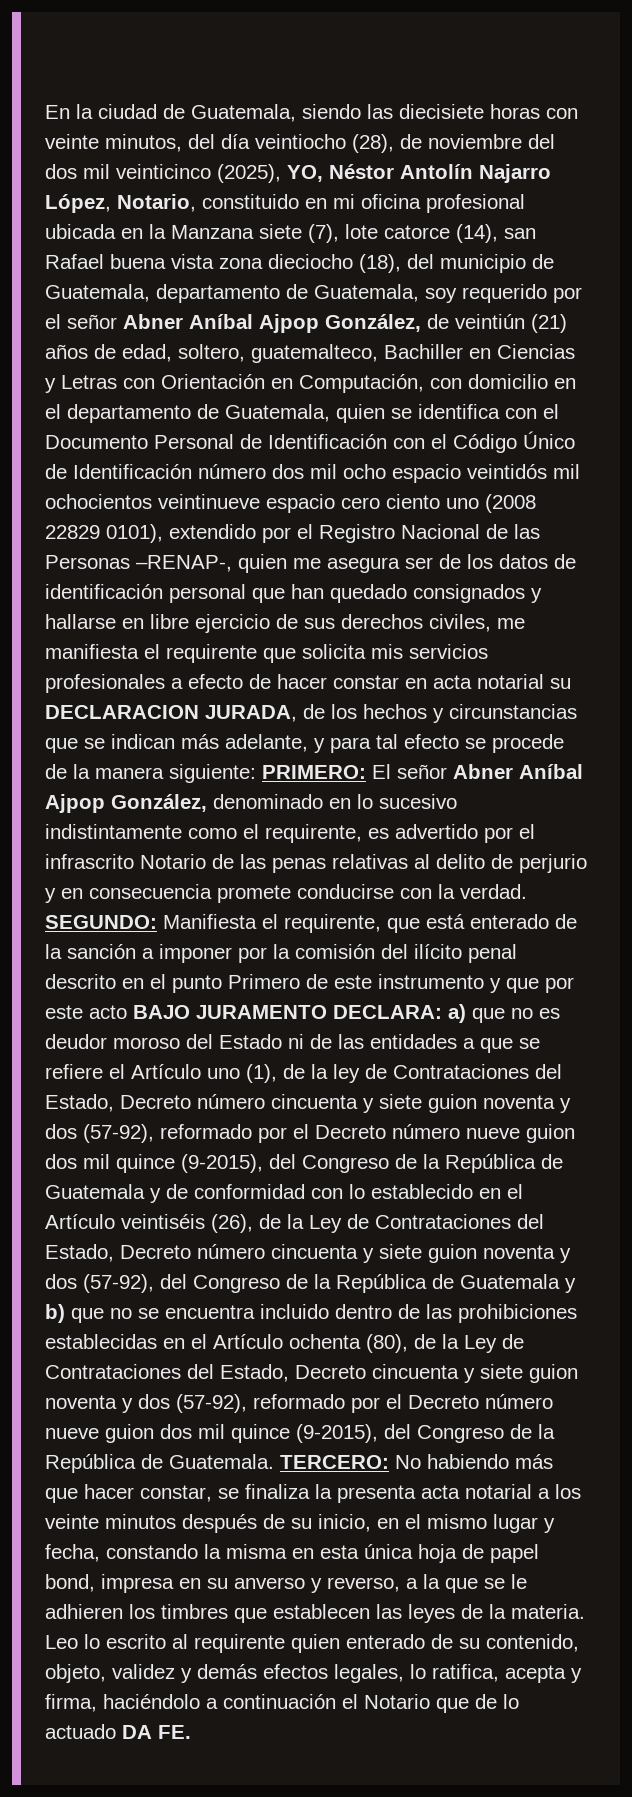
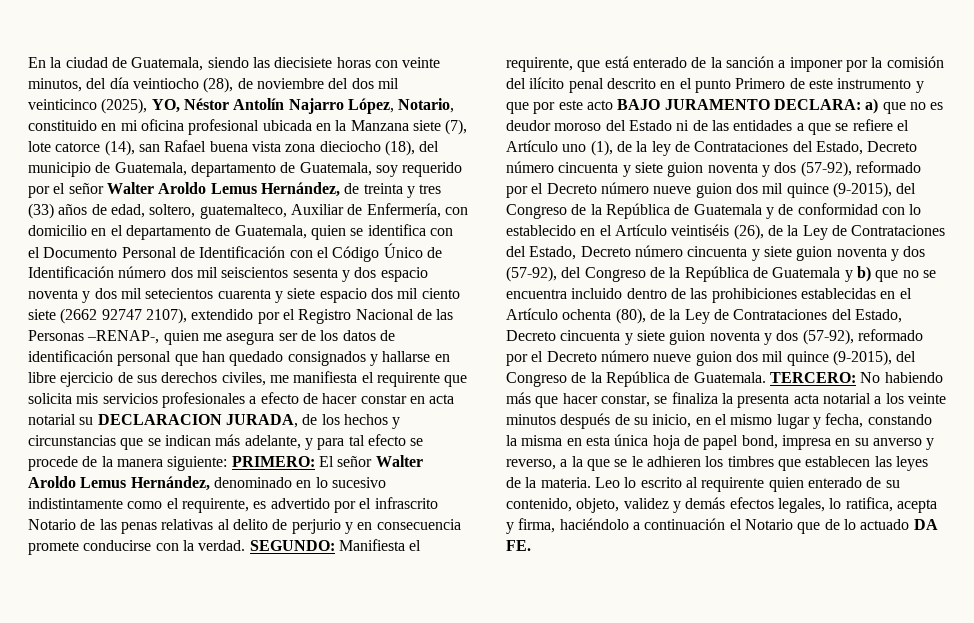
- En la ciudad de Guatemala, siendo las diecisiete horas con veinte minutos, del día veintiocho (28), de noviembre del dos mil veinticinco (2025), YO, Néstor Antolín Najarro López, Notario, constituido en mi oficina profesional ubicada en la Manzana siete (7), lote catorce (14), san Rafael buena vista zona dieciocho (18), del municipio de Guatemala, departamento de Guatemala, soy requerido por el señor Abner Aníbal Ajpop González, de veintiún (21) años de edad, soltero, guatemalteco, Bachiller en Ciencias y Letras con Orientación en Computación, con domicilio en el departamento de Guatemala, quien se identifica con el Documento Personal de Identificación con el Código Único de Identificación número dos mil ocho espacio veintidós mil ochocientos veintinueve espacio cero ciento uno (2008 22829 0101), extendido por el Registro Nacional de las Personas –RENAP-, quien me asegura ser de los datos de identificación personal que han quedado consignados y hallarse en libre ejercicio de sus derechos civiles, me manifiesta el requirente que solicita mis servicios profesionales a efecto de hacer constar en acta notarial su DECLARACION JURADA, de los hechos y circunstancias que se indican más adelante, y para tal efecto se procede de la manera siguiente:
+ En la ciudad de Guatemala, siendo las diecisiete horas con veinte minutos, del día veintiocho (28), de noviembre del dos mil veinticinco (2025), YO, Néstor Antolín Najarro López, Notario, constituido en mi oficina profesional ubicada en la Manzana siete (7), lote catorce (14), san Rafael buena vista zona dieciocho (18), del municipio de Guatemala, departamento de Guatemala, soy requerido por el señor Walter Aroldo Lemus Hernández, de treinta y tres (33) años de edad, soltero, guatemalteco, Auxiliar de Enfermería, con domicilio en el departamento de Guatemala, quien se identifica con el Documento Personal de Identificación con el Código Único de Identificación número dos mil seiscientos sesenta y dos espacio noventa y dos mil setecientos cuarenta y siete espacio dos mil ciento siete (2662 92747 2107), extendido por el Registro Nacional de las Personas –RENAP-, quien me asegura ser de los datos de identificación personal que han quedado consignados y hallarse en libre ejercicio de sus derechos civiles, me manifiesta el requirente que solicita mis servicios profesionales a efecto de hacer constar en acta notarial su DECLARACION JURADA, de los hechos y circunstancias que se indican más adelante, y para tal efecto se procede de la manera siguiente:
- El señor Abner Aníbal Ajpop González, denominado en lo sucesivo indistintamente como el requirente, es advertido por el infrascrito Notario de las penas relativas al delito de perjurio y en consecuencia promete conducirse con la verdad.
+ El señor Walter Aroldo Lemus Hernández, denominado en lo sucesivo indistintamente como el requirente, es advertido por el infrascrito Notario de las penas relativas al delito de perjurio y en consecuencia promete conducirse con la verdad.

